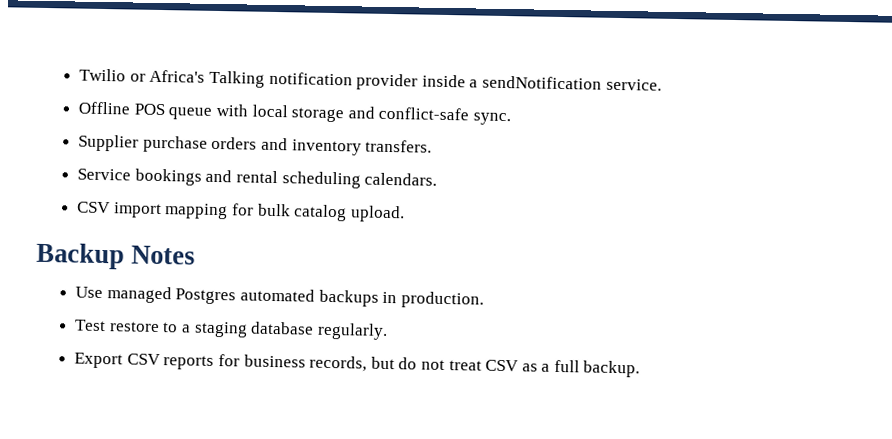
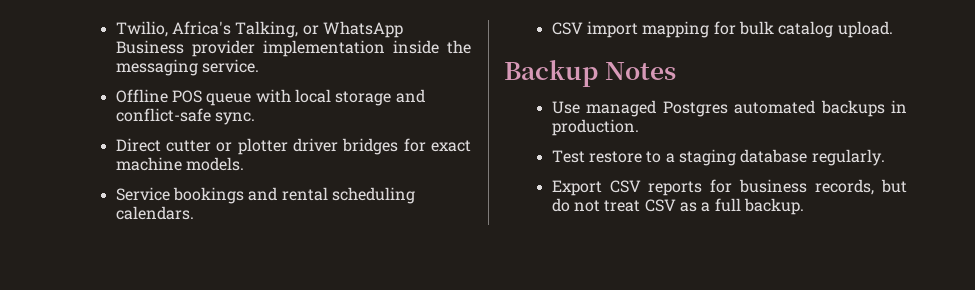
- Twilio or Africa's Talking notification provider inside a sendNotification service.
+ Twilio, Africa's Talking, or WhatsApp Business provider implementation inside the messaging service.
- Supplier purchase orders and inventory transfers.
+ Direct cutter or plotter driver bridges for exact machine models.

